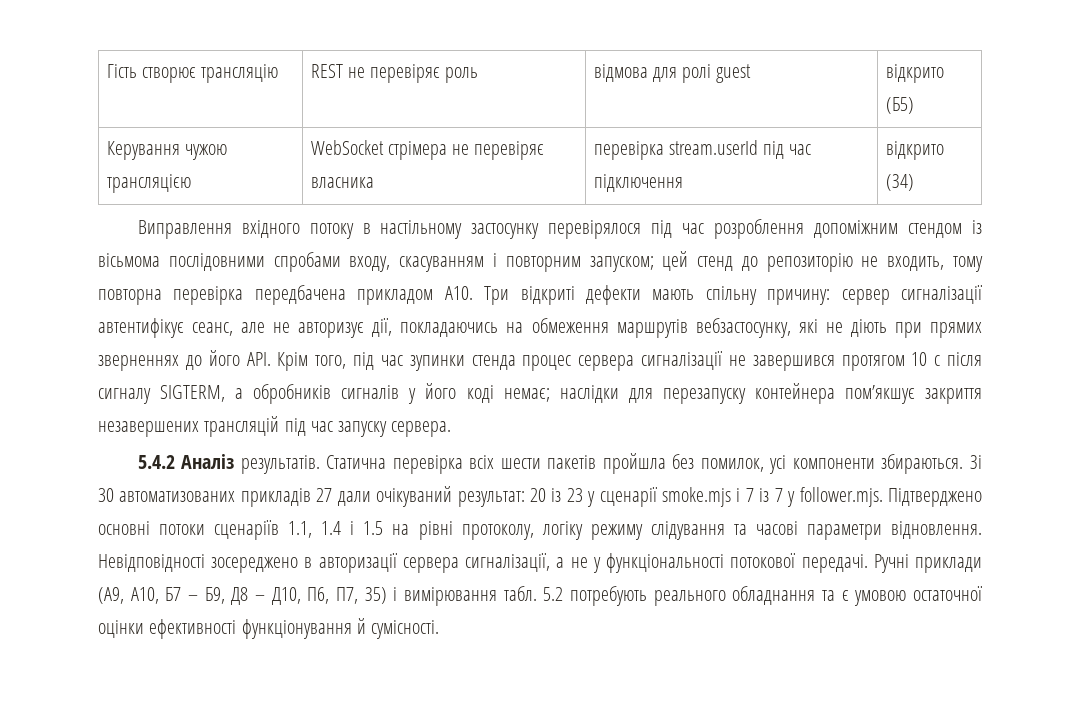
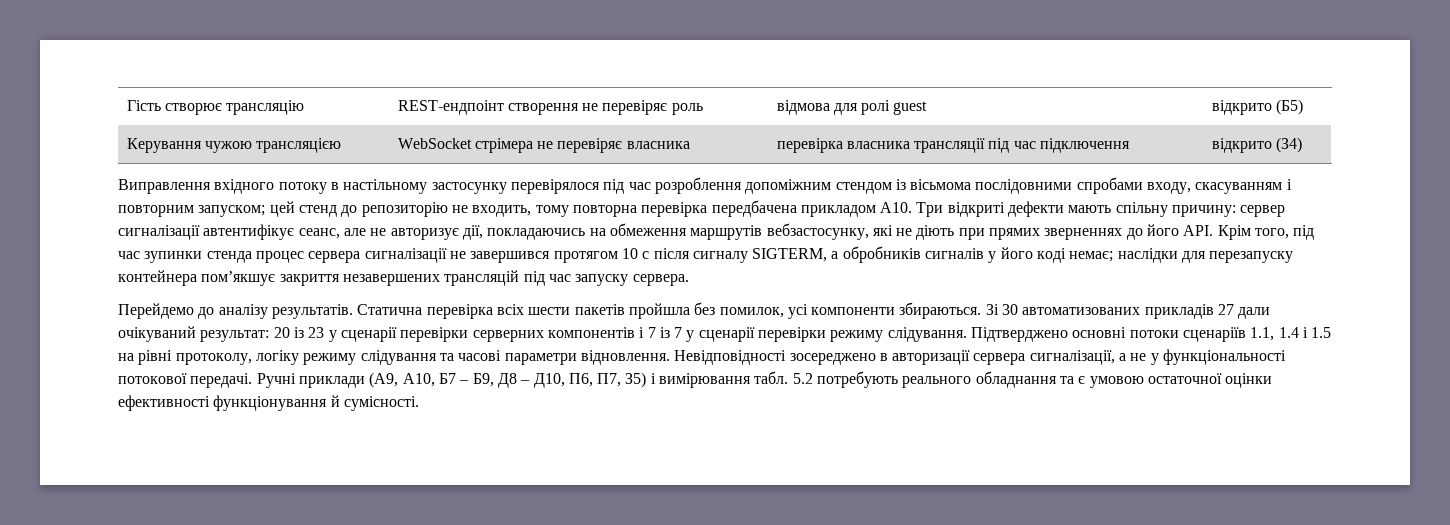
- Гість створює трансляцію | REST не перевіряє роль | відмова для ролі guest | відкрито (Б5)
+ Гість створює трансляцію | REST-ендпоінт створення не перевіряє роль | відмова для ролі guest | відкрито (Б5)
- Керування чужою трансляцією | WebSocket стрімера не перевіряє власника | перевірка stream.userId під час підключення | відкрито (З4)
+ Керування чужою трансляцією | WebSocket стрімера не перевіряє власника | перевірка власника трансляції під час підключення | відкрито (З4)
- 5.4.2 Аналіз результатів.
+ Перейдемо до аналізу результатів.
- Зі 30 автоматизованих прикладів 27 дали очікуваний результат: 20 із 23 у сценарії smoke.mjs і 7 із 7 у follower.mjs. Підтверджено основні потоки сценаріїв 1.1, 1.4 і 1.5 на рівні протоколу, логіку режиму слідування та часові параметри відновлення.
+ Зі 30 автоматизованих прикладів 27 дали очікуваний результат: 20 із 23 у сценарії перевірки серверних компонентів і 7 із 7 у сценарії перевірки режиму слідування. Підтверджено основні потоки сценаріїв 1.1, 1.4 і 1.5 на рівні протоколу, логіку режиму слідування та часові параметри відновлення.

